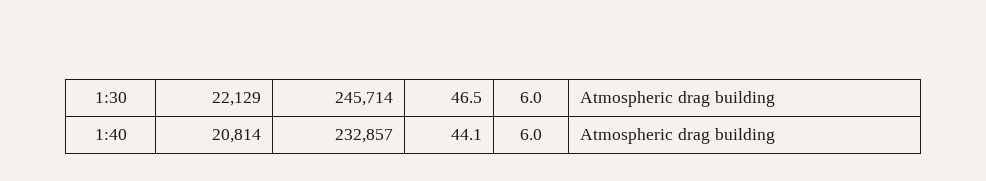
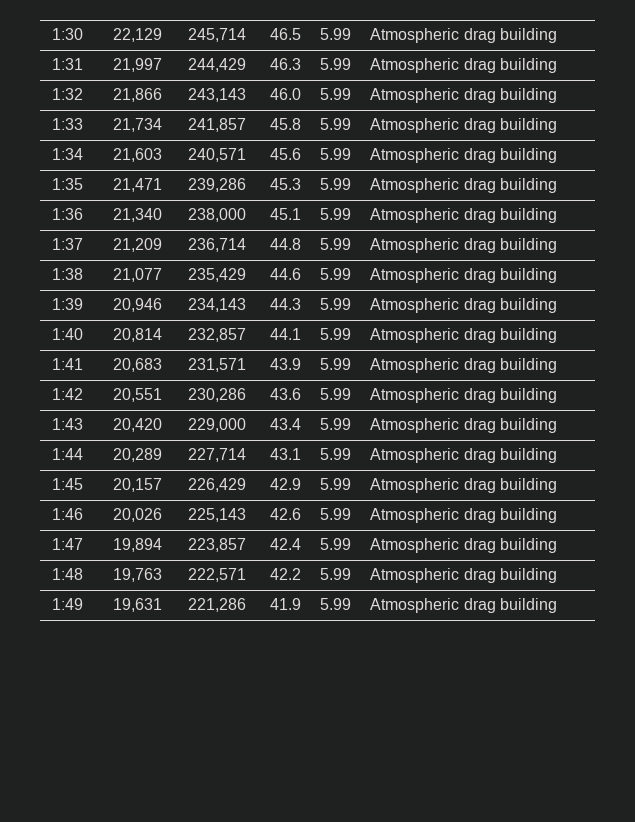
- 1:30 | 22,129 | 245,714 | 46.5 | 6.0 | Atmospheric drag building
+ 1:30 | 22,129 | 245,714 | 46.5 | 5.99 | Atmospheric drag building
+ 1:31 | 21,997 | 244,429 | 46.3 | 5.99 | Atmospheric drag building
+ 1:32 | 21,866 | 243,143 | 46.0 | 5.99 | Atmospheric drag building
+ 1:33 | 21,734 | 241,857 | 45.8 | 5.99 | Atmospheric drag building
+ 1:34 | 21,603 | 240,571 | 45.6 | 5.99 | Atmospheric drag building
+ 1:35 | 21,471 | 239,286 | 45.3 | 5.99 | Atmospheric drag building
+ 1:36 | 21,340 | 238,000 | 45.1 | 5.99 | Atmospheric drag building
+ 1:37 | 21,209 | 236,714 | 44.8 | 5.99 | Atmospheric drag building
+ 1:38 | 21,077 | 235,429 | 44.6 | 5.99 | Atmospheric drag building
+ 1:39 | 20,946 | 234,143 | 44.3 | 5.99 | Atmospheric drag building
- 1:40 | 20,814 | 232,857 | 44.1 | 6.0 | Atmospheric drag building
+ 1:40 | 20,814 | 232,857 | 44.1 | 5.99 | Atmospheric drag building
+ 1:41 | 20,683 | 231,571 | 43.9 | 5.99 | Atmospheric drag building
+ 1:42 | 20,551 | 230,286 | 43.6 | 5.99 | Atmospheric drag building
+ 1:43 | 20,420 | 229,000 | 43.4 | 5.99 | Atmospheric drag building
+ 1:44 | 20,289 | 227,714 | 43.1 | 5.99 | Atmospheric drag building
+ 1:45 | 20,157 | 226,429 | 42.9 | 5.99 | Atmospheric drag building
+ 1:46 | 20,026 | 225,143 | 42.6 | 5.99 | Atmospheric drag building
+ 1:47 | 19,894 | 223,857 | 42.4 | 5.99 | Atmospheric drag building
+ 1:48 | 19,763 | 222,571 | 42.2 | 5.99 | Atmospheric drag building
+ 1:49 | 19,631 | 221,286 | 41.9 | 5.99 | Atmospheric drag building

